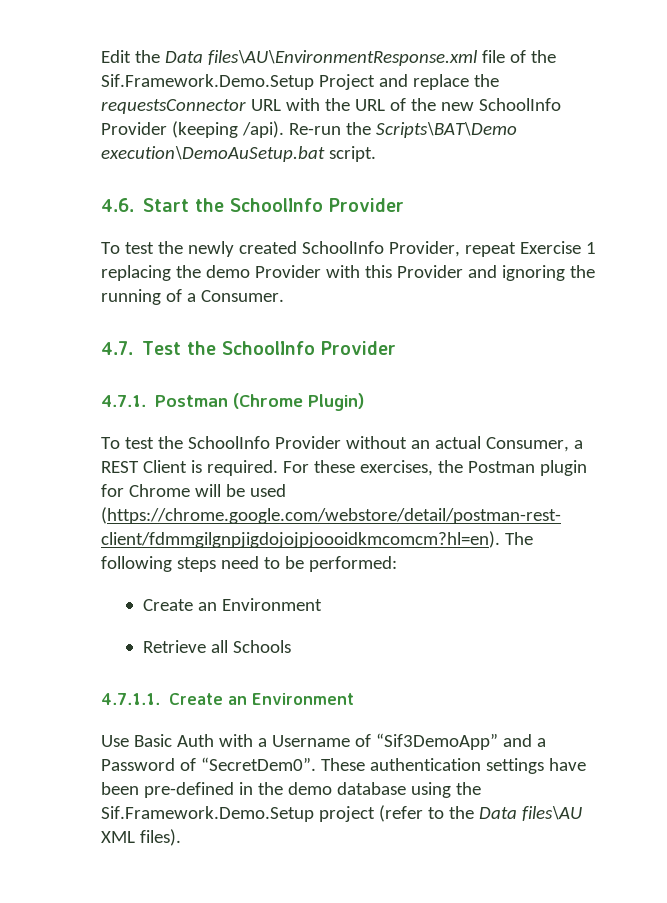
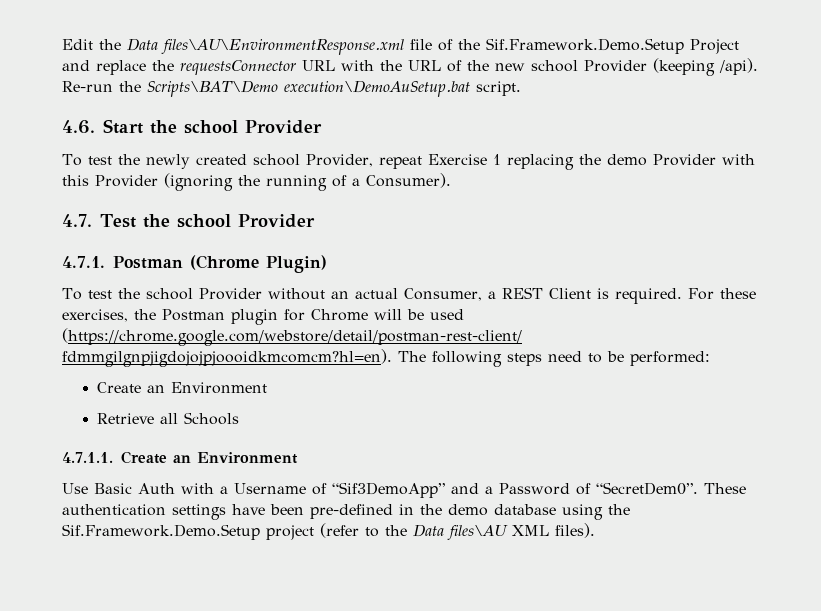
- Edit the Data files\AU\EnvironmentResponse.xml file of the Sif.Framework.Demo.Setup Project and replace the requestsConnector URL with the URL of the new SchoolInfo Provider (keeping /api).
+ Edit the Data files\AU\EnvironmentResponse.xml file of the Sif.Framework.Demo.Setup Project and replace the requestsConnector URL with the URL of the new school Provider (keeping /api).
- 4.6. Start the SchoolInfo Provider
+ 4.6. Start the school Provider
- To test the newly created SchoolInfo Provider, repeat Exercise 1 replacing the demo Provider with this Provider and ignoring the running of a Consumer.
+ To test the newly created school Provider, repeat Exercise 1 replacing the demo Provider with this Provider (ignoring the running of a Consumer).
- 4.7. Test the SchoolInfo Provider
+ 4.7. Test the school Provider
- To test the SchoolInfo Provider without an actual Consumer, a REST Client is required.
+ To test the school Provider without an actual Consumer, a REST Client is required.

